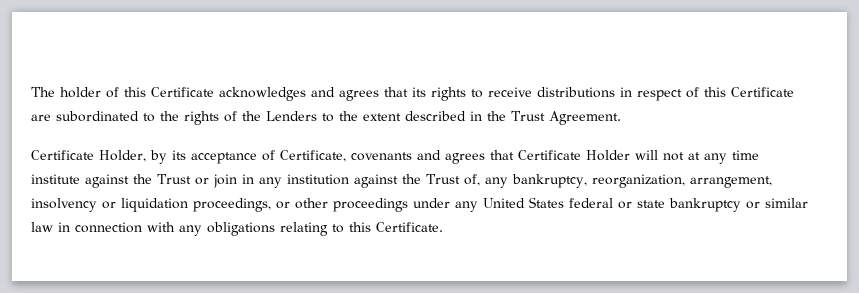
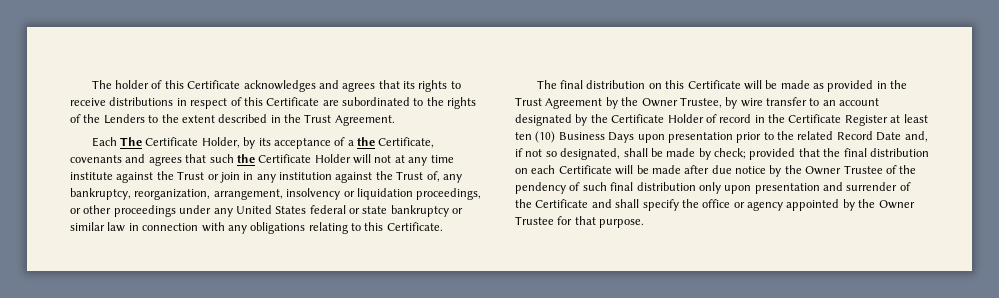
- Certificate Holder, by its acceptance of Certificate, covenants and agrees that Certificate Holder will not at any time institute against the Trust or join in any institution against the Trust of, any bankruptcy, reorganization, arrangement, insolvency or liquidation proceedings, or other proceedings under any United States federal or state bankruptcy or similar law in connection with any obligations relating to this Certificate.
+ Each The Certificate Holder, by its acceptance of a the Certificate, covenants and agrees that such the Certificate Holder will not at any time institute against the Trust or join in any institution against the Trust of, any bankruptcy, reorganization, arrangement, insolvency or liquidation proceedings, or other proceedings under any United States federal or state bankruptcy or similar law in connection with any obligations relating to this Certificate.
+ The final distribution on this Certificate will be made as provided in the Trust Agreement by the Owner Trustee, by wire transfer to an account designated by the Certificate Holder of record in the Certificate Register at least ten (10) Business Days upon presentation prior to the related Record Date and, if not so designated, shall be made by check; provided that the final distribution on each Certificate will be made after due notice by the Owner Trustee of the pendency of such final distribution only upon presentation and surrender of the Certificate and shall specify the office or agency appointed by the Owner Trustee for that purpose.

